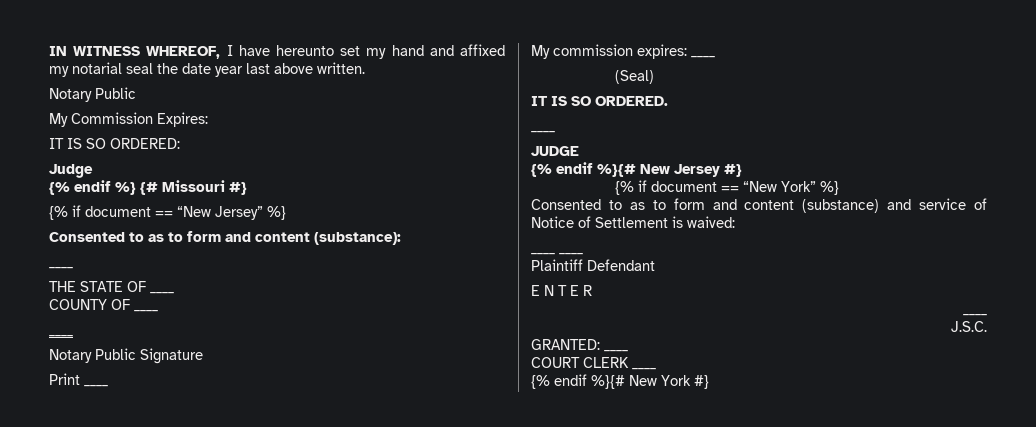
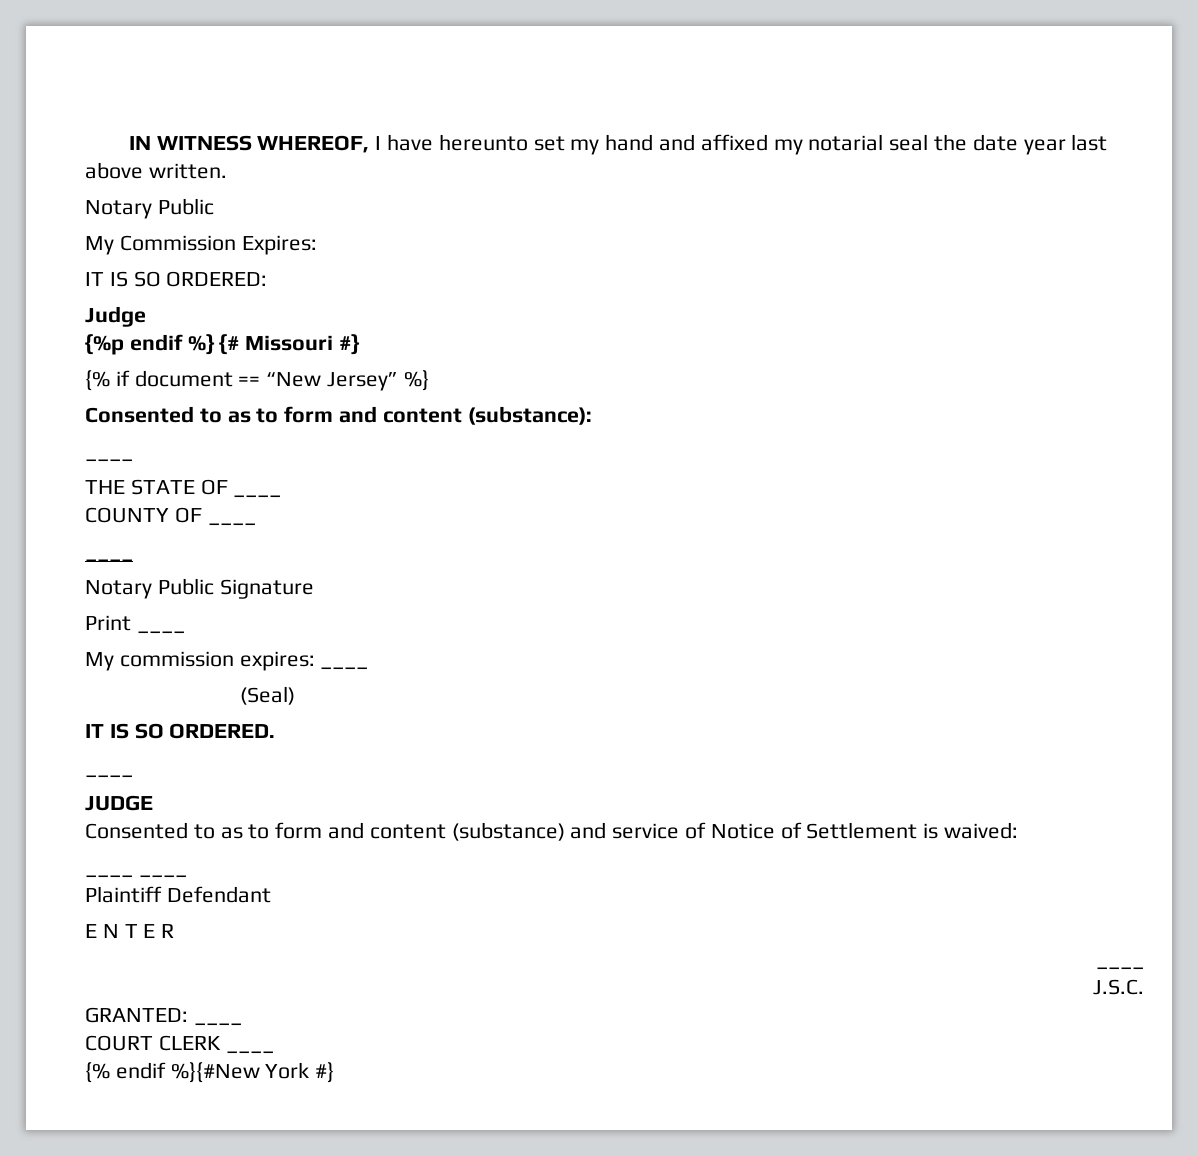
- {% endif %} {# Missouri #}
+ {%p endif %} {# Missouri #}
- {% endif %}{# New Jersey #}
- {% if document == “New York” %}
- {% endif %}{# New York #}
+ {% endif %}{#New York #}

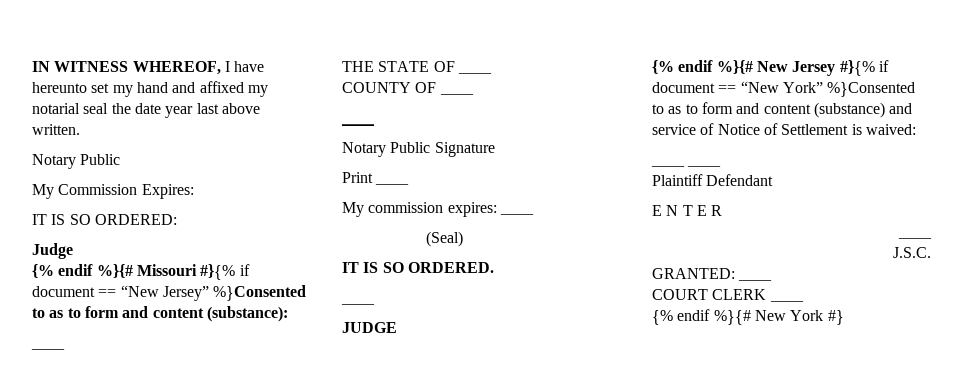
- {%p endif %} {# Missouri #}
- {% if document == “New Jersey” %}
- Consented to as to form and content (substance):
+ {% endif %}{# Missouri #}{% if document == “New Jersey” %}Consented to as to form and content (substance):
- Consented to as to form and content (substance) and service of Notice of Settlement is waived:
+ {% endif %}{# New Jersey #}{% if document == “New York” %}Consented to as to form and content (substance) and service of Notice of Settlement is waived:
- {% endif %}{#New York #}
+ {% endif %}{# New York #}

